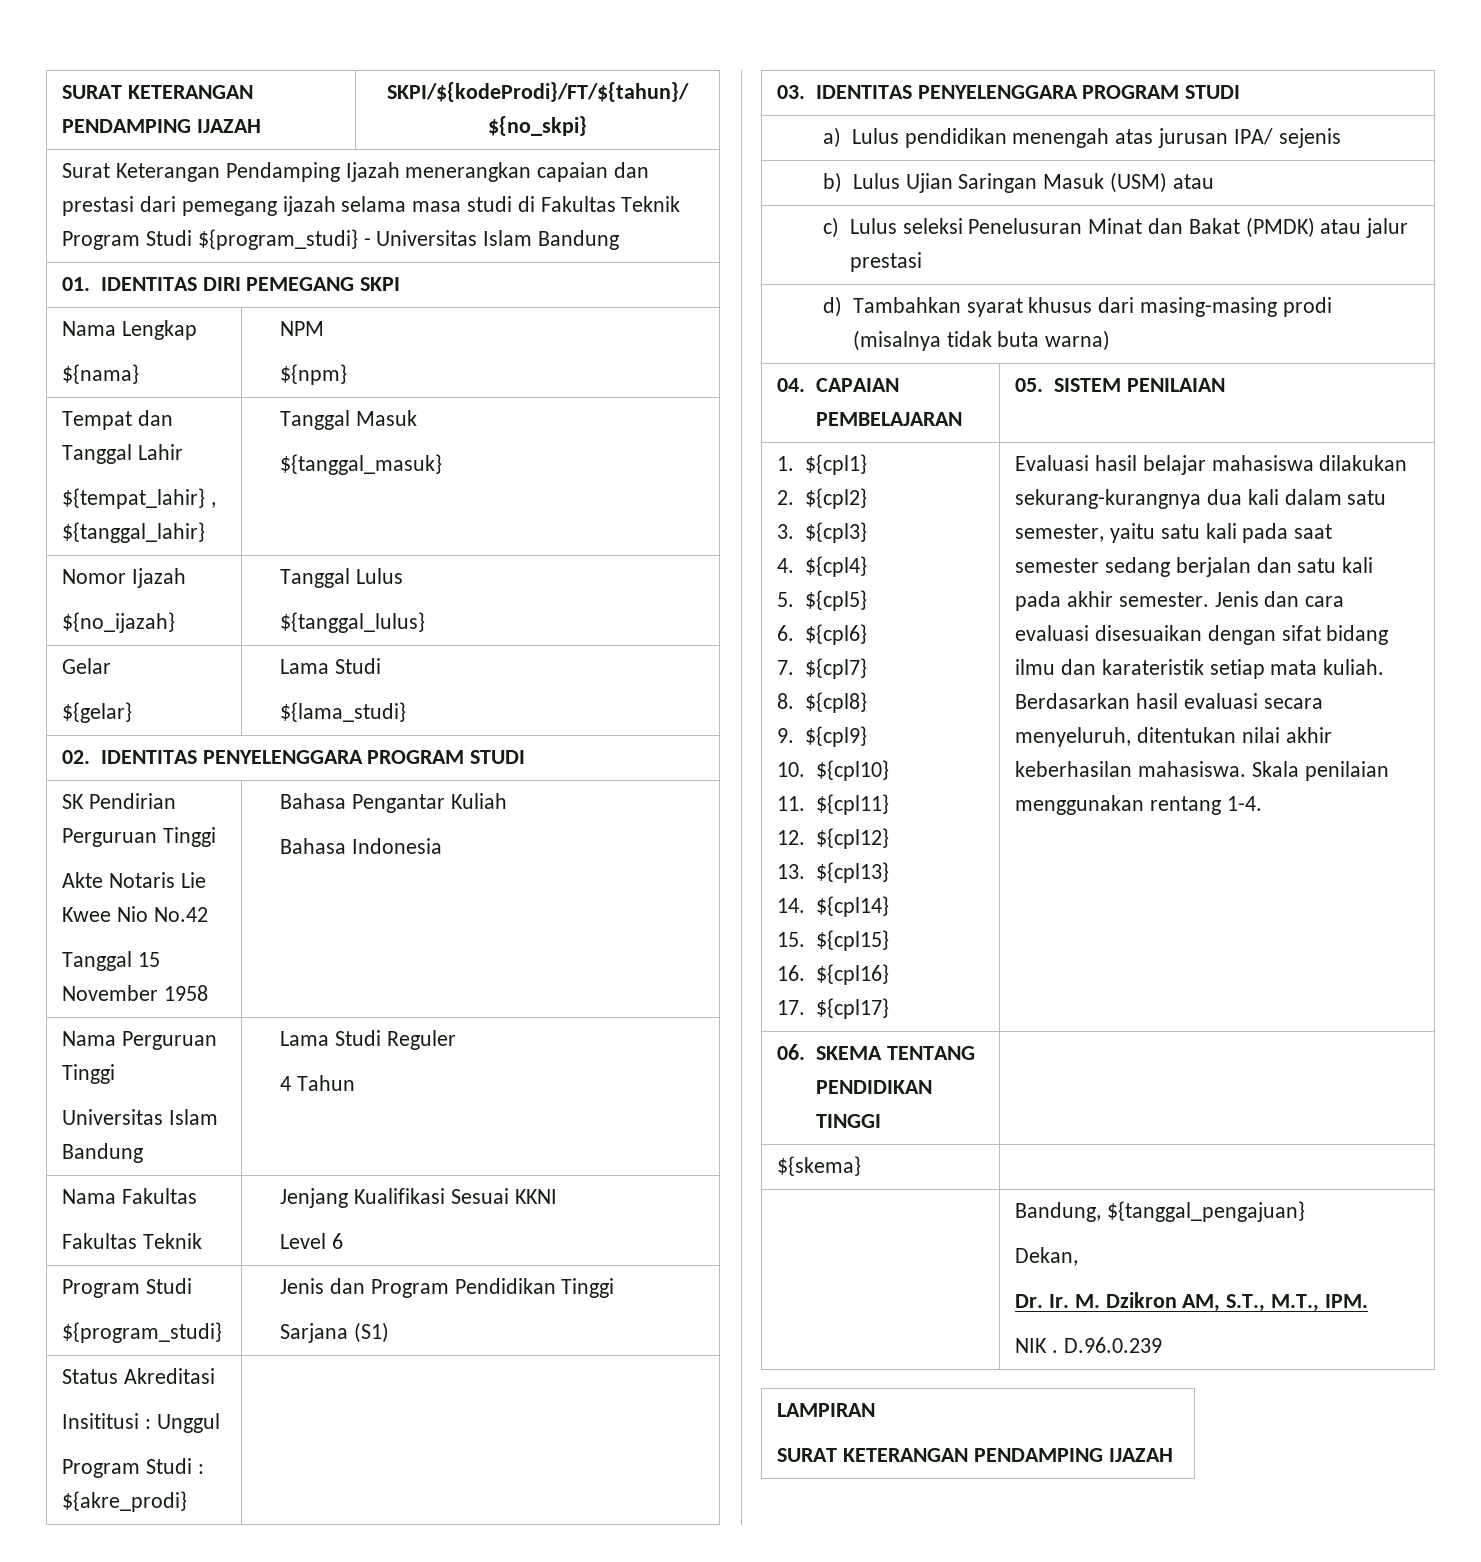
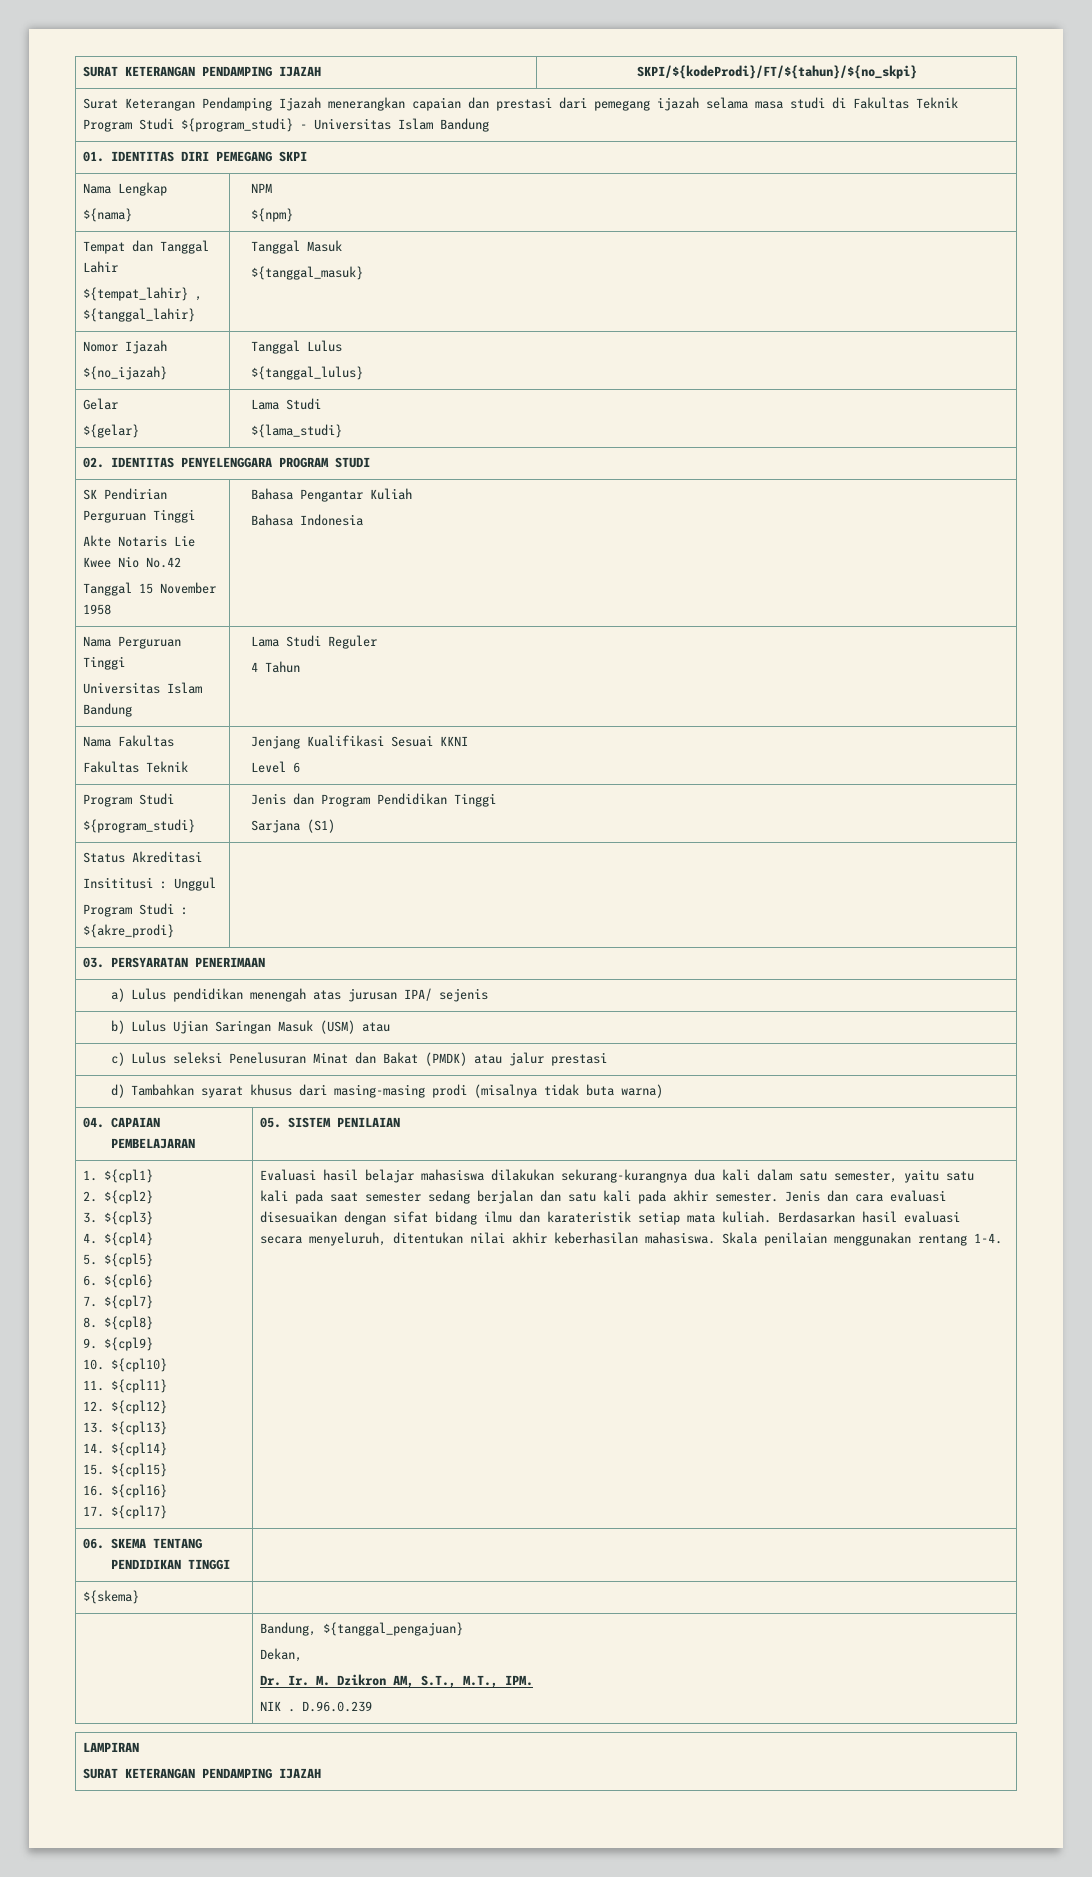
- 03. IDENTITAS PENYELENGGARA PROGRAM STUDI
+ 03. PERSYARATAN PENERIMAAN

